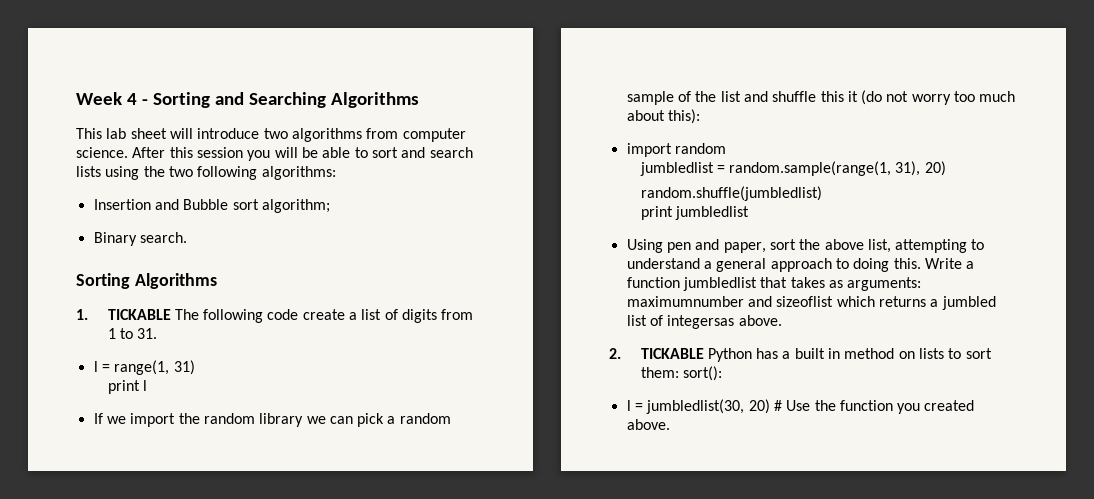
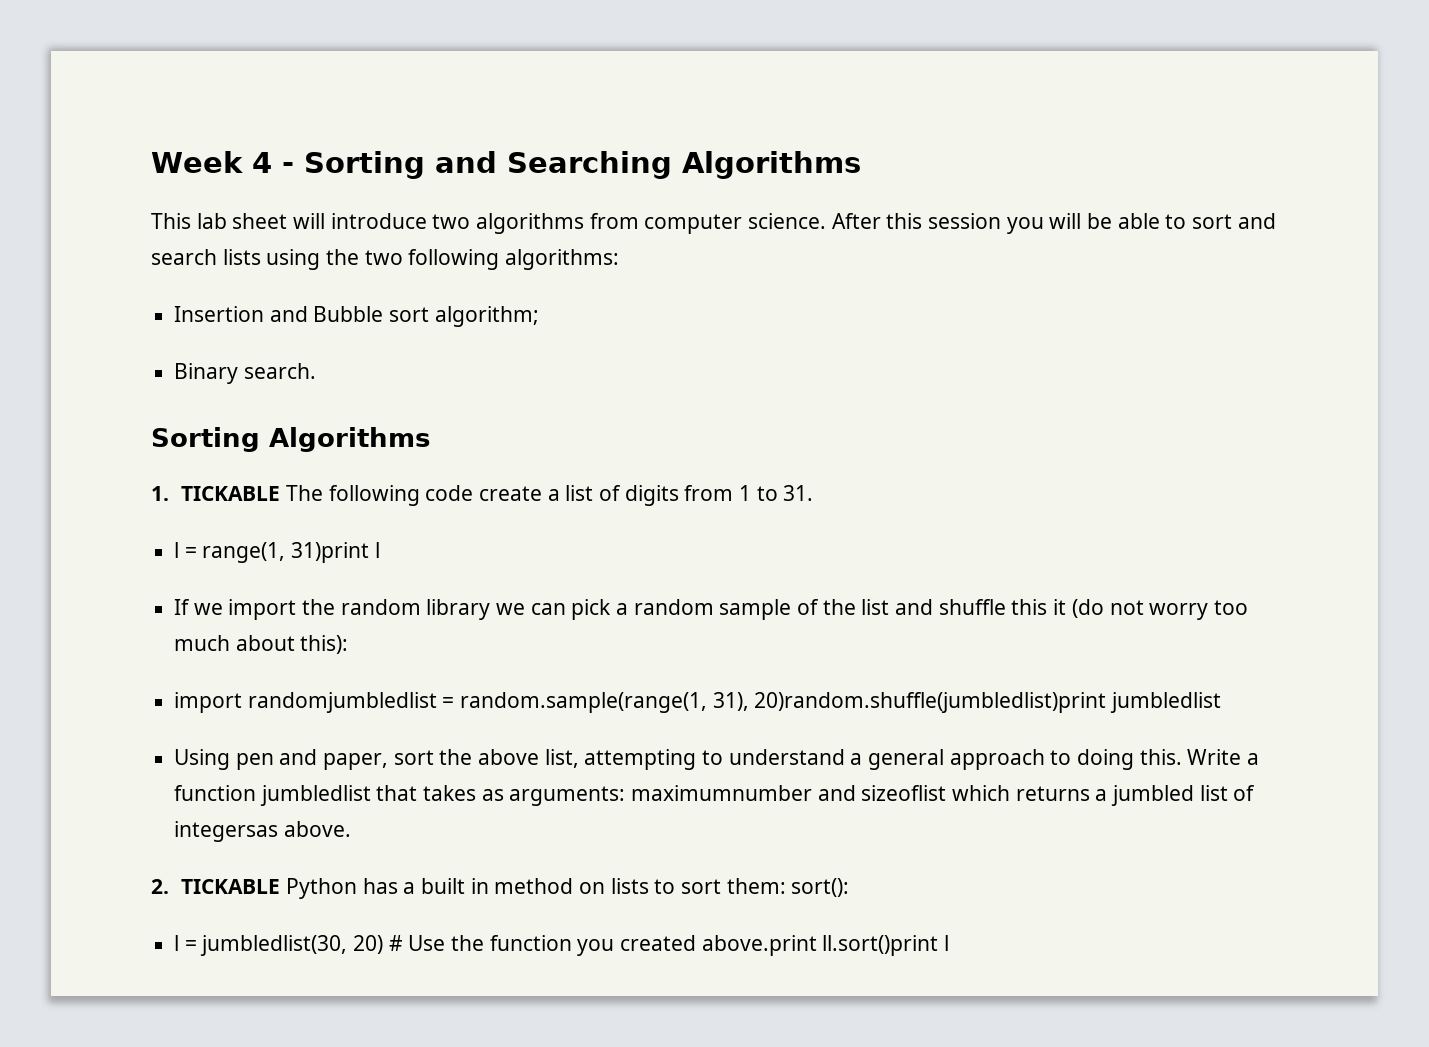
- l = range(1, 31)
- print l
+ l = range(1, 31)print l
- import random
- jumbledlist = random.sample(range(1, 31), 20)
- random.shuffle(jumbledlist)
- print jumbledlist
+ import randomjumbledlist = random.sample(range(1, 31), 20)random.shuffle(jumbledlist)print jumbledlist
- l = jumbledlist(30, 20) # Use the function you created above.
+ l = jumbledlist(30, 20) # Use the function you created above.print ll.sort()print l

